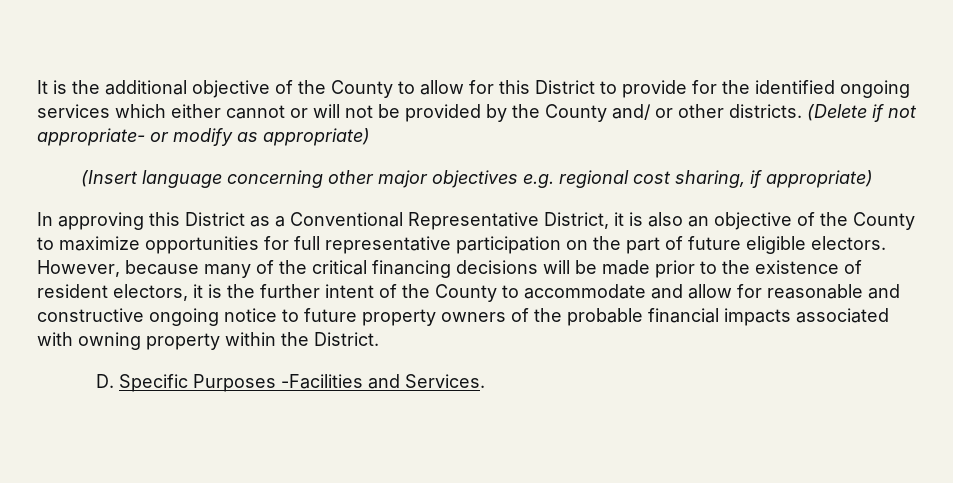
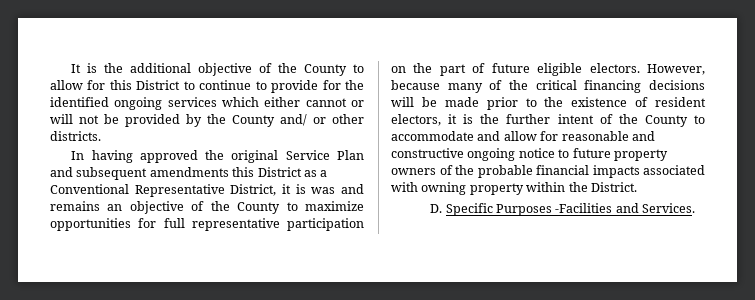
- It is the additional objective of the County to allow for this District to provide for the identified ongoing services which either cannot or will not be provided by the County and/ or other districts. (Delete if not appropriate- or modify as appropriate)
- (Insert language concerning other major objectives e.g. regional cost sharing, if appropriate)
- In approving this District as a Conventional Representative District, it is also an objective of the County to maximize opportunities for full representative participation on the part of future eligible electors.
+ It is the additional objective of the County to allow for this District to continue to provide for the identified ongoing services which either cannot or will not be provided by the County and/ or other districts.
+ In having approved the original Service Plan and subsequent amendments this District as a Conventional Representative District, it is was and remains an objective of the County to maximize opportunities for full representative participation on the part of future eligible electors.

